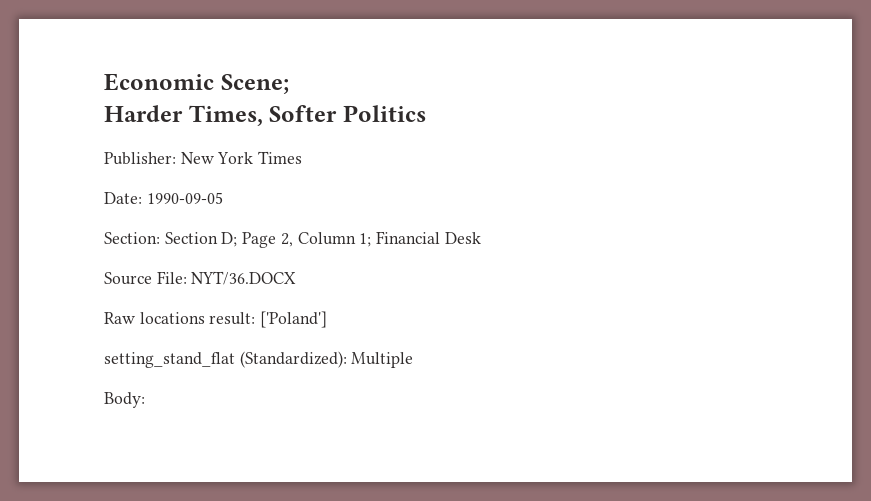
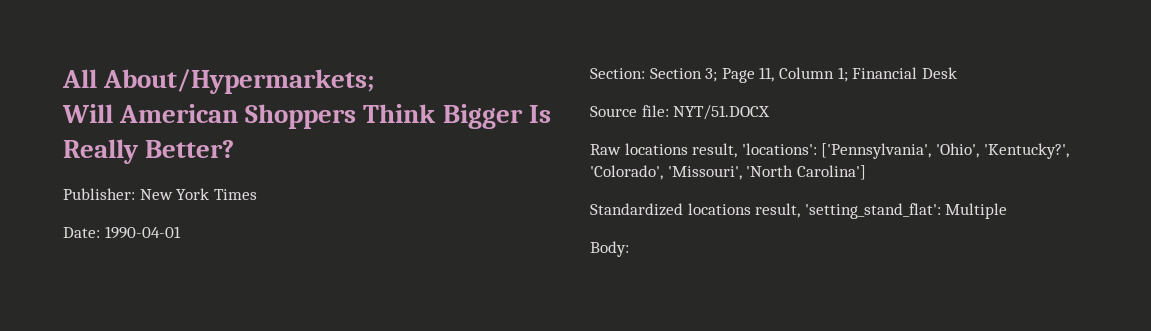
- Economic Scene;
- Harder Times, Softer Politics
+ All About/Hypermarkets;
+ Will American Shoppers Think Bigger Is Really Better?
- Date: 1990-09-05
+ Date: 1990-04-01
- Section: Section D; Page 2, Column 1; Financial Desk
+ Section: Section 3; Page 11, Column 1; Financial Desk
- Source File: NYT/36.DOCX
+ Source file: NYT/51.DOCX
- Raw locations result: ['Poland']
- setting_stand_flat (Standardized): Multiple
+ Raw locations result, 'locations': ['Pennsylvania', 'Ohio', 'Kentucky?', 'Colorado', 'Missouri', 'North Carolina']
+ Standardized locations result, 'setting_stand_flat': Multiple

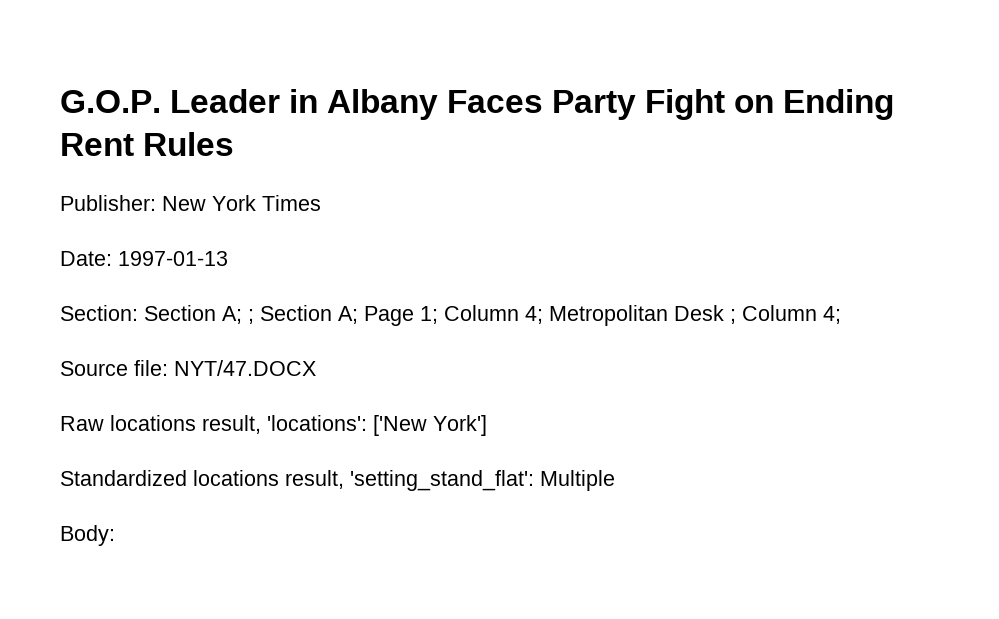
- All About/Hypermarkets;
- Will American Shoppers Think Bigger Is Really Better?
+ G.O.P. Leader in Albany Faces Party Fight on Ending Rent Rules
- Date: 1990-04-01
+ Date: 1997-01-13
- Section: Section 3; Page 11, Column 1; Financial Desk
+ Section: Section A; ; Section A; Page 1; Column 4; Metropolitan Desk ; Column 4;
- Source file: NYT/51.DOCX
+ Source file: NYT/47.DOCX
- Raw locations result, 'locations': ['Pennsylvania', 'Ohio', 'Kentucky?', 'Colorado', 'Missouri', 'North Carolina']
+ Raw locations result, 'locations': ['New York']

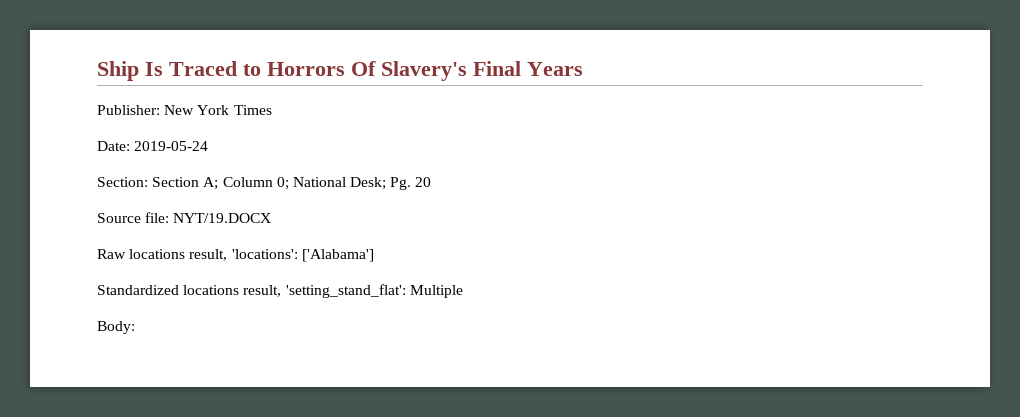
- G.O.P. Leader in Albany Faces Party Fight on Ending Rent Rules
+ Ship Is Traced to Horrors Of Slavery's Final Years
- Date: 1997-01-13
+ Date: 2019-05-24
- Section: Section A; ; Section A; Page 1; Column 4; Metropolitan Desk ; Column 4;
+ Section: Section A; Column 0; National Desk; Pg. 20
- Source file: NYT/47.DOCX
+ Source file: NYT/19.DOCX
- Raw locations result, 'locations': ['New York']
+ Raw locations result, 'locations': ['Alabama']

